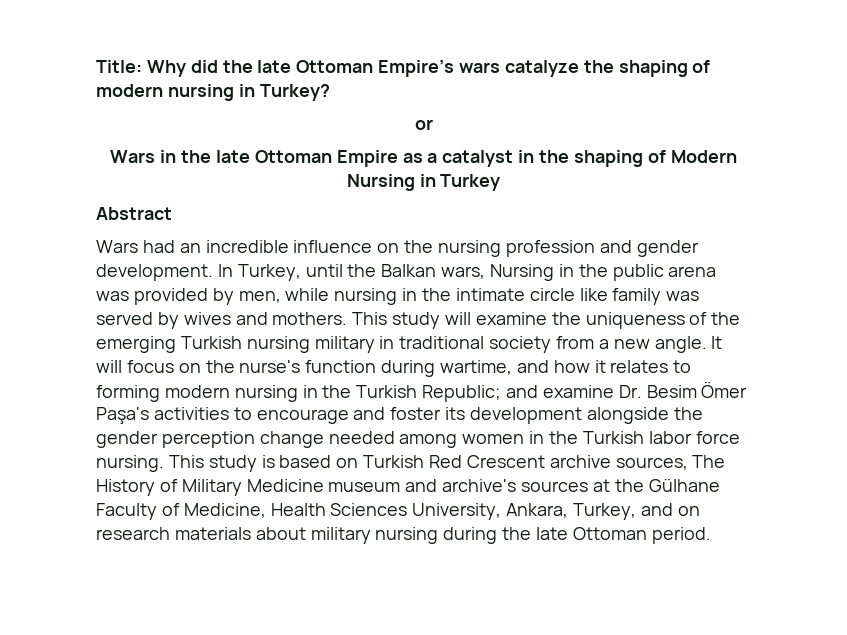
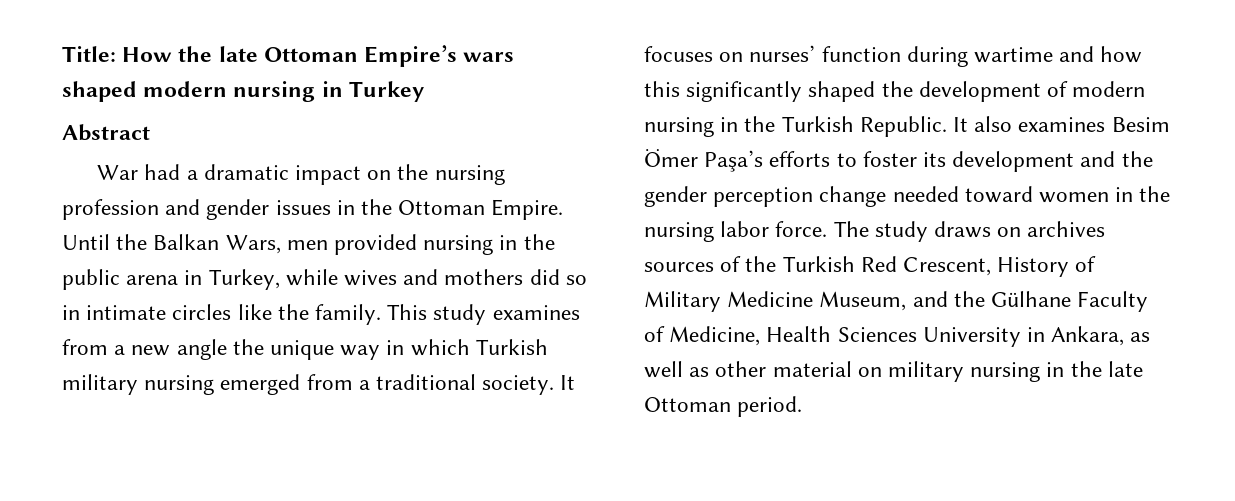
- Title: Why did the late Ottoman Empire’s wars catalyze the shaping of modern nursing in Turkey?
- or
- Wars in the late Ottoman Empire as a catalyst in the shaping of Modern Nursing in Turkey
+ Title: How the late Ottoman Empire’s wars shaped modern nursing in Turkey
  Abstract
- Wars had an incredible influence on the nursing profession and gender development. In Turkey, until the Balkan wars, Nursing in the public arena was provided by men, while nursing in the intimate circle like family was served by wives and mothers. This study will examine the uniqueness of the emerging Turkish nursing military in traditional society from a new angle. It will focus on the nurse's function during wartime, and how it relates to forming modern nursing in the Turkish Republic; and examine Dr. Besim Ömer Paşa's activities to encourage and foster its development alongside the gender perception change needed among women in the Turkish labor force nursing. This study is based on Turkish Red Crescent archive sources, The History of Military Medicine museum and archive's sources at the Gülhane Faculty of Medicine, Health Sciences University, Ankara, Turkey, and on research materials about military nursing during the late Ottoman period.
+ War had a dramatic impact on the nursing profession and gender issues in the Ottoman Empire. Until the Balkan Wars, men provided nursing in the public arena in Turkey, while wives and mothers did so in intimate circles like the family. This study examines from a new angle the unique way in which Turkish military nursing emerged from a traditional society. It focuses on nurses’ function during wartime and how this significantly shaped the development of modern nursing in the Turkish Republic. It also examines Besim Ömer Paşa’s efforts to foster its development and the gender perception change needed toward women in the nursing labor force. The study draws on archives sources of the Turkish Red Crescent, History of Military Medicine Museum, and the Gülhane Faculty of Medicine, Health Sciences University in Ankara, as well as other material on military nursing in the late Ottoman period.

